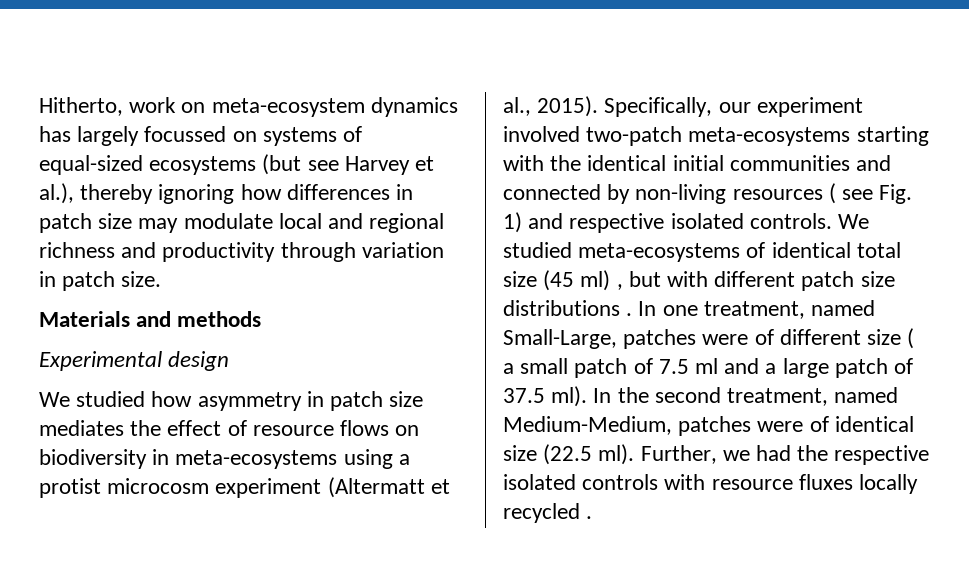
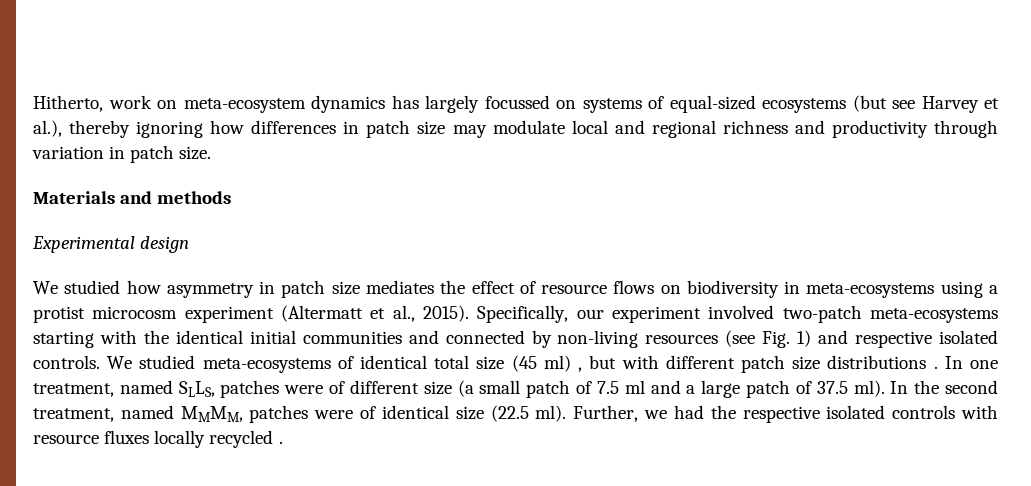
- Specifically, our experiment involved two-patch meta-ecosystems starting with the identical initial communities and connected by non-living resources ( see Fig. 1) and respective isolated controls.
+ Specifically, our experiment involved two-patch meta-ecosystems starting with the identical initial communities and connected by non-living resources (see Fig. 1) and respective isolated controls.
- In one treatment, named Small-Large, patches were of different size ( a small patch of 7.5 ml and a large patch of 37.5 ml).
+ In one treatment, named SLLS, patches were of different size (a small patch of 7.5 ml and a large patch of 37.5 ml).
- In the second treatment, named Medium-Medium, patches were of identical size (22.5 ml).
+ In the second treatment, named MMMM, patches were of identical size (22.5 ml).

